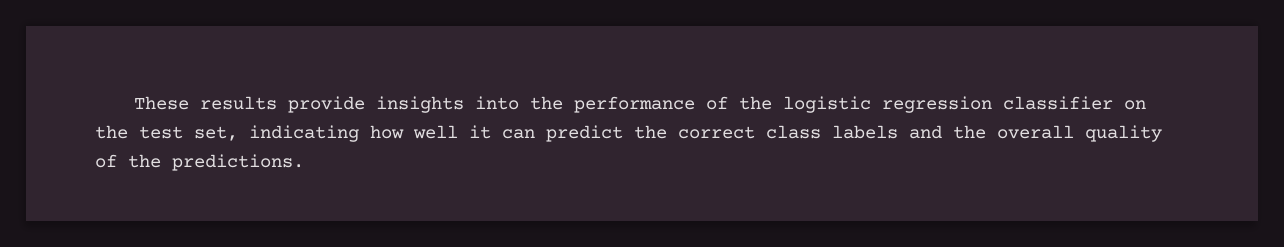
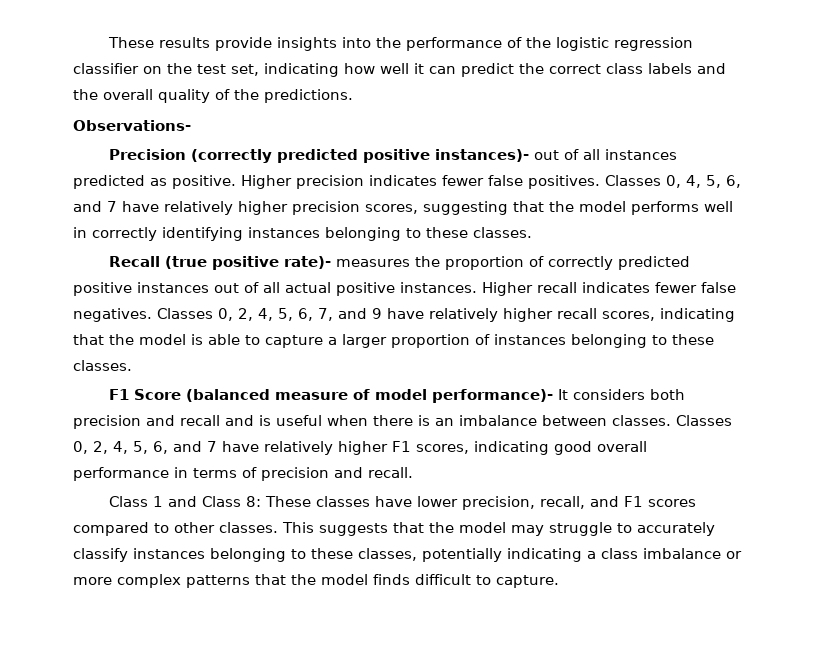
+ Observations-
+ Precision (correctly predicted positive instances)- out of all instances predicted as positive. Higher precision indicates fewer false positives. Classes 0, 4, 5, 6, and 7 have relatively higher precision scores, suggesting that the model performs well in correctly identifying instances belonging to these classes.
+ Recall (true positive rate)- measures the proportion of correctly predicted positive instances out of all actual positive instances. Higher recall indicates fewer false negatives. Classes 0, 2, 4, 5, 6, 7, and 9 have relatively higher recall scores, indicating that the model is able to capture a larger proportion of instances belonging to these classes.
+ F1 Score (balanced measure of model performance)- It considers both precision and recall and is useful when there is an imbalance between classes. Classes 0, 2, 4, 5, 6, and 7 have relatively higher F1 scores, indicating good overall performance in terms of precision and recall.
+ Class 1 and Class 8: These classes have lower precision, recall, and F1 scores compared to other classes. This suggests that the model may struggle to accurately classify instances belonging to these classes, potentially indicating a class imbalance or more complex patterns that the model finds difficult to capture.

